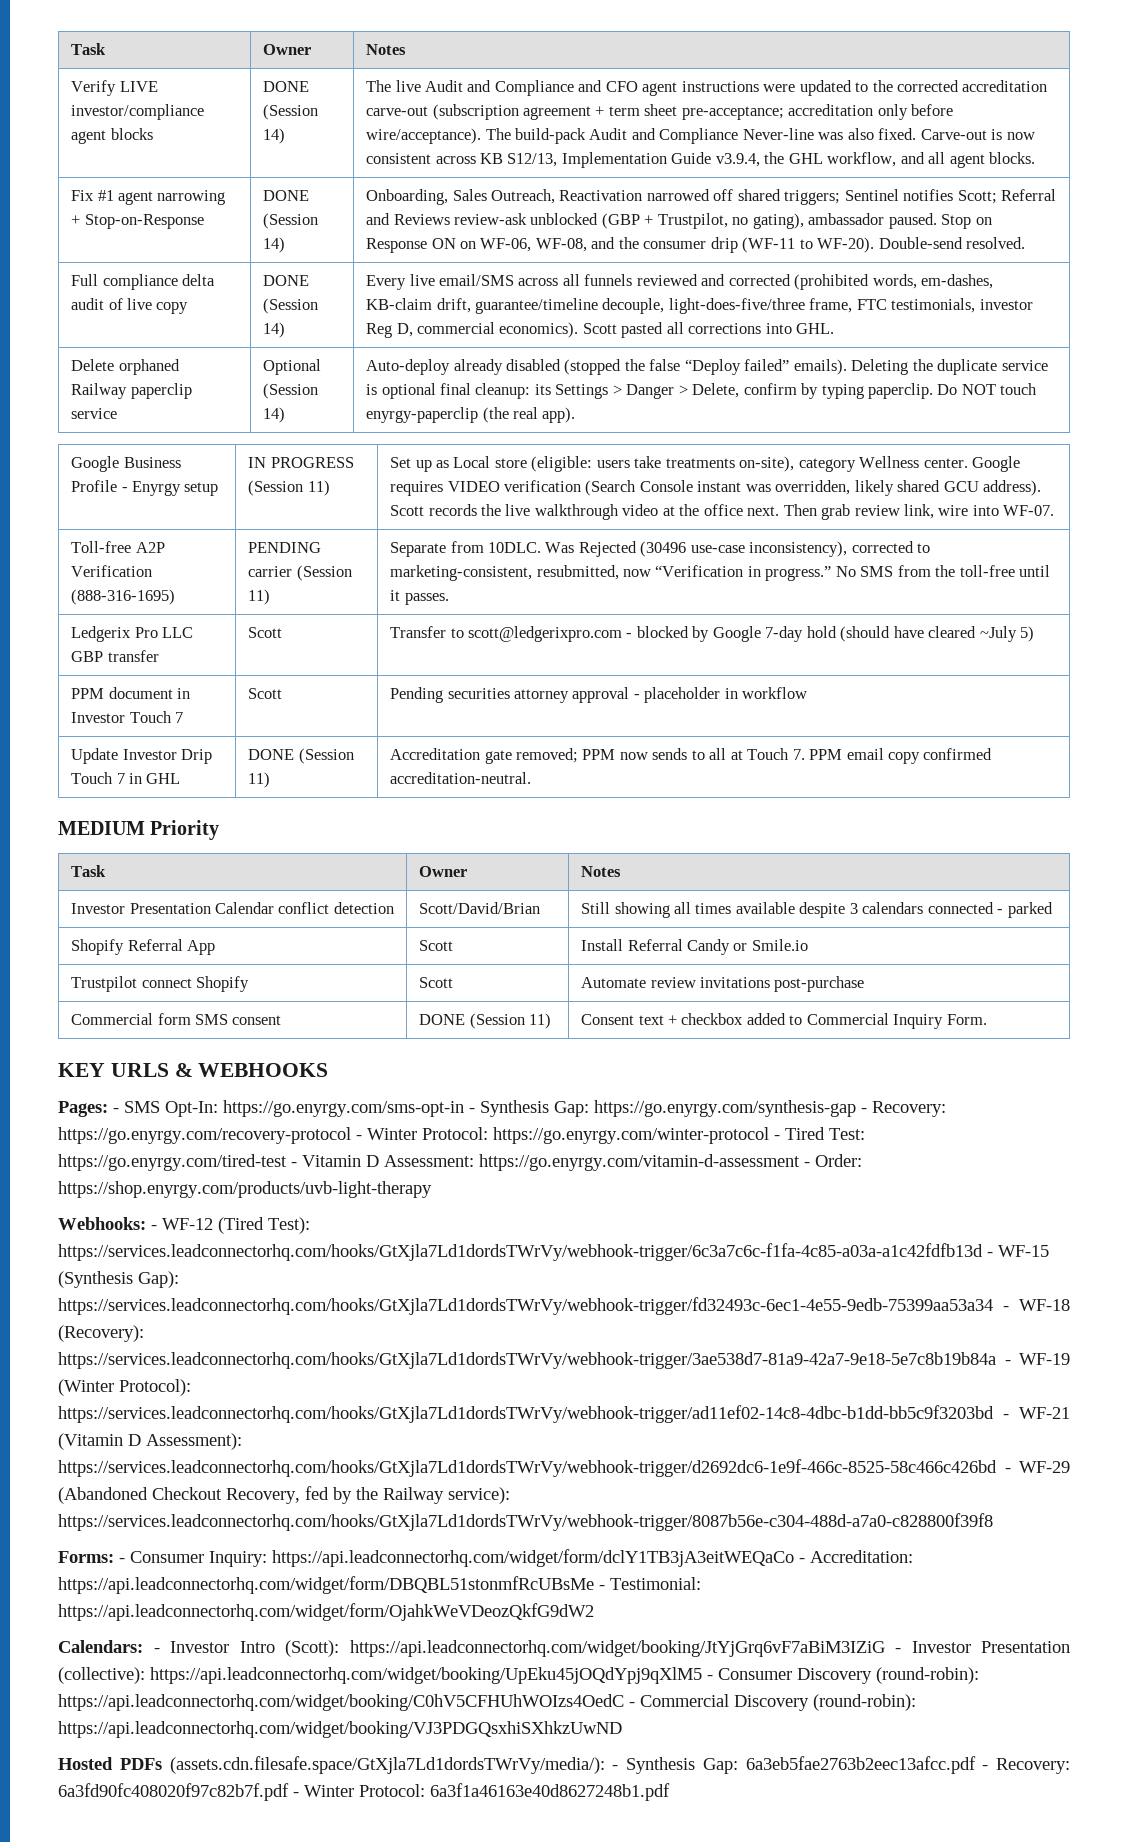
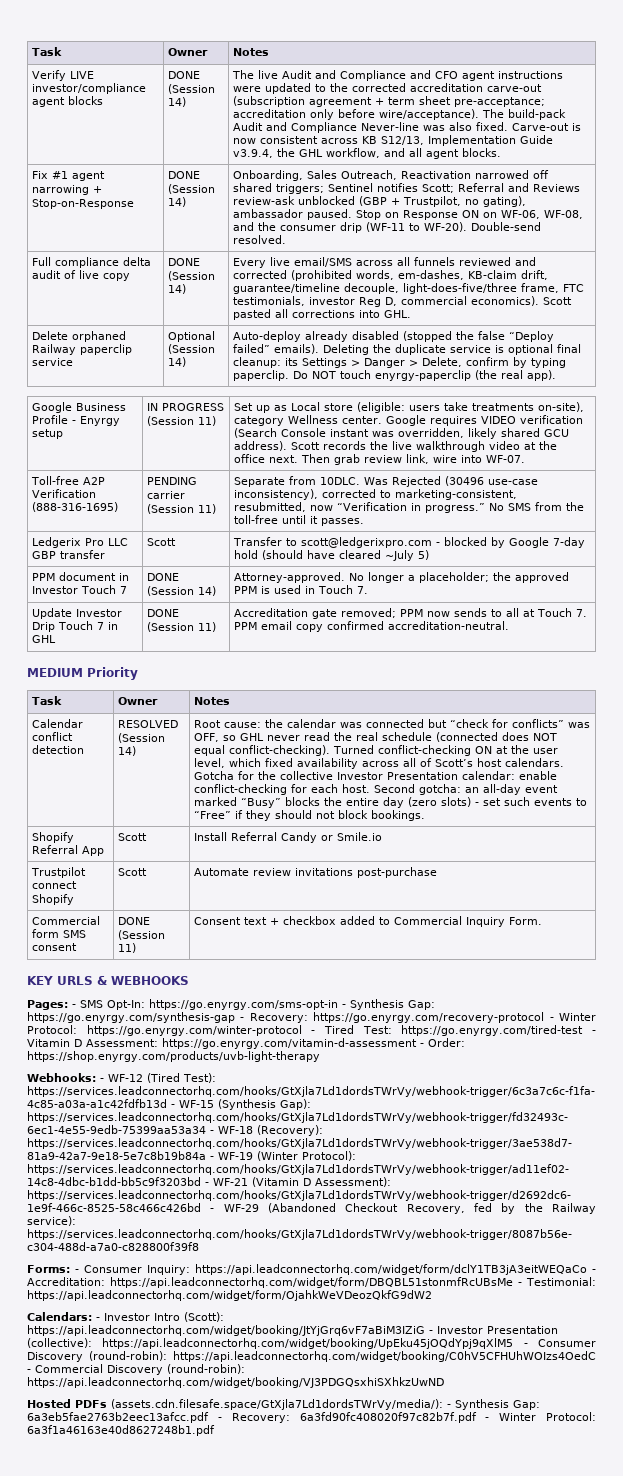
- PPM document in Investor Touch 7 | Scott | Pending securities attorney approval - placeholder in workflow
+ PPM document in Investor Touch 7 | DONE (Session 14) | Attorney-approved. No longer a placeholder; the approved PPM is used in Touch 7.
- Investor Presentation Calendar conflict detection
+ Calendar conflict detection
- Scott/David/Brian | Still showing all times available despite 3 calendars connected - parked
+ RESOLVED (Session 14) | Root cause: the calendar was connected but “check for conflicts” was OFF, so GHL never read the real schedule (connected does NOT equal conflict-checking). Turned conflict-checking ON at the user level, which fixed availability across all of Scott’s host calendars. Gotcha for the collective Investor Presentation calendar: enable conflict-checking for each host. Second gotcha: an all-day event marked “Busy” blocks the entire day (zero slots) - set such events to “Free” if they should not block bookings.

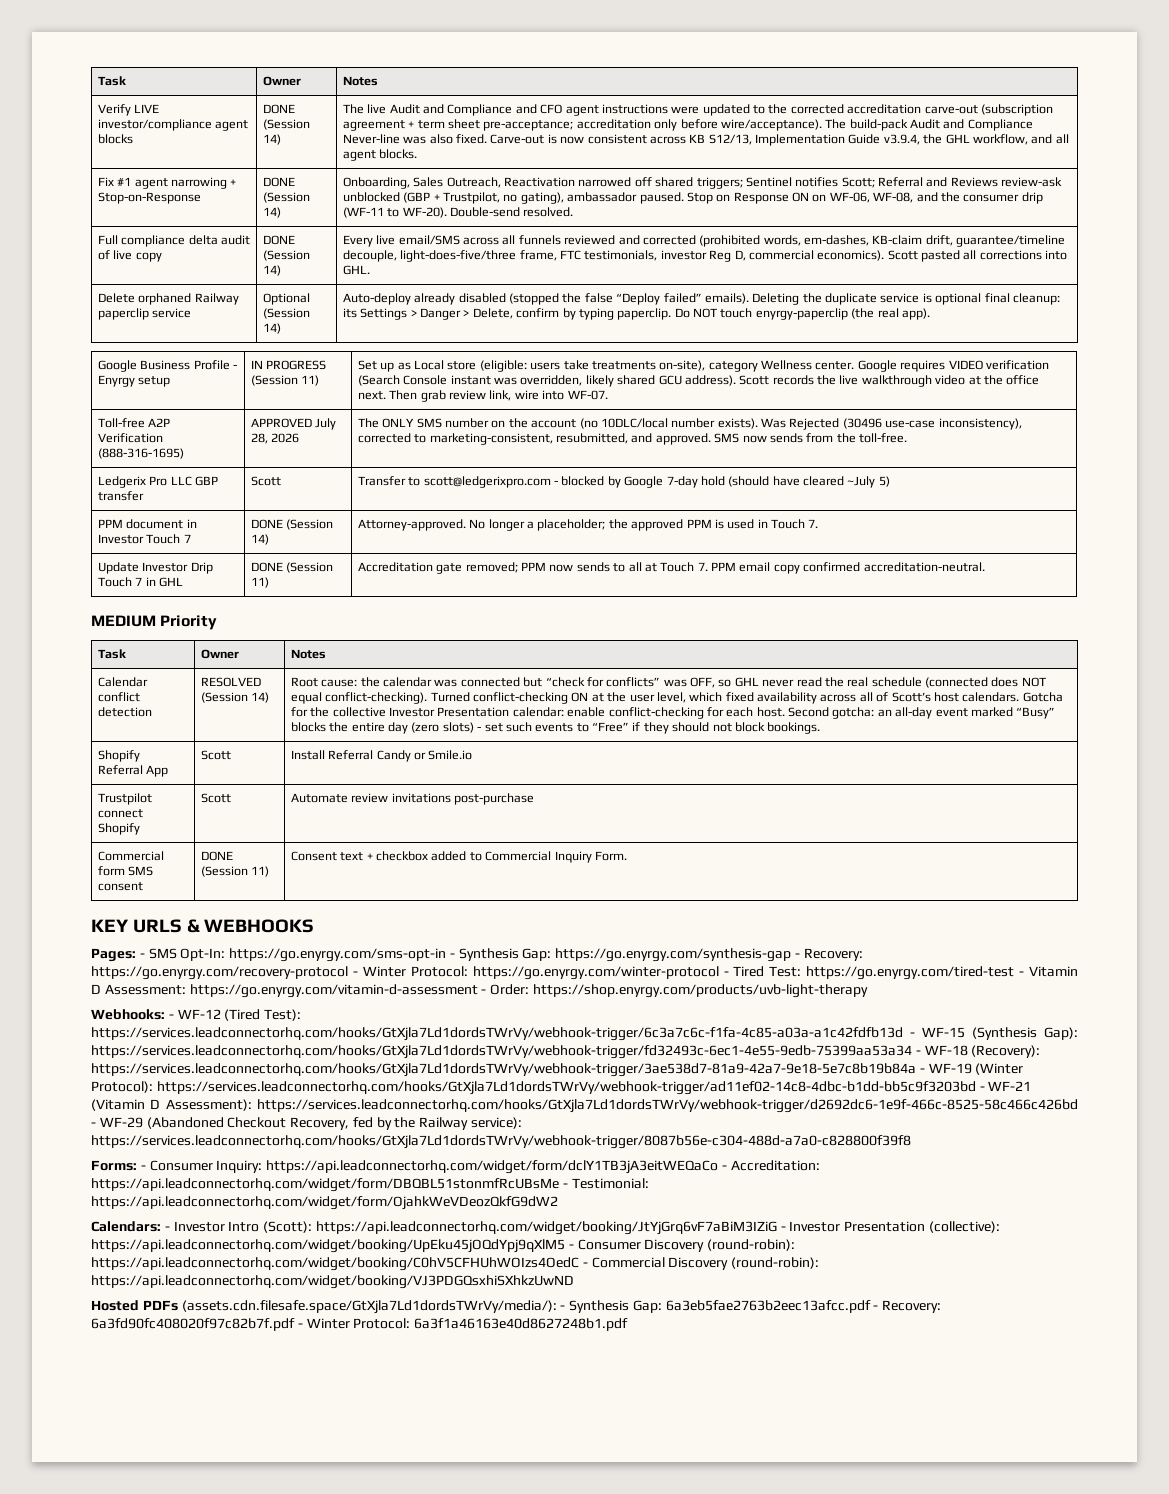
- Toll-free A2P Verification (888-316-1695) | PENDING carrier (Session 11) | Separate from 10DLC. Was Rejected (30496 use-case inconsistency), corrected to marketing-consistent, resubmitted, now “Verification in progress.” No SMS from the toll-free until it passes.
+ Toll-free A2P Verification (888-316-1695) | APPROVED July 28, 2026 | The ONLY SMS number on the account (no 10DLC/local number exists). Was Rejected (30496 use-case inconsistency), corrected to marketing-consistent, resubmitted, and approved. SMS now sends from the toll-free.

